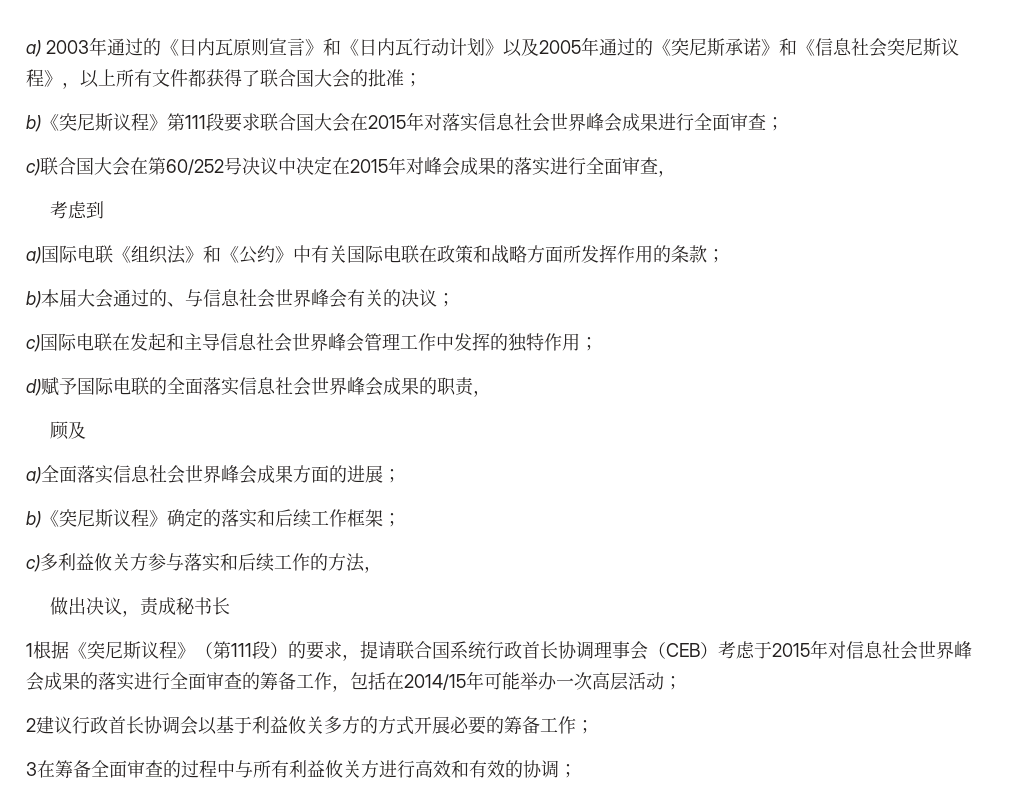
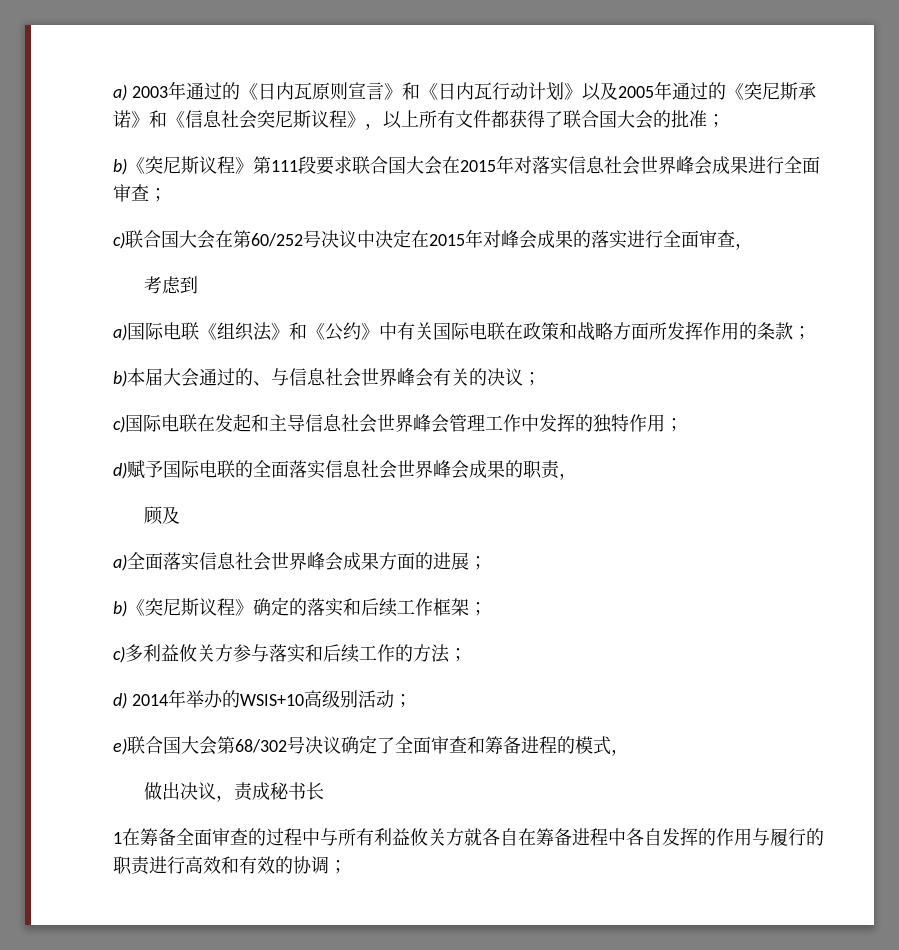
- c)多利益攸关方参与落实和后续工作的方法，
+ c)多利益攸关方参与落实和后续工作的方法；
+ d) 2014年举办的WSIS+10高级别活动；
+ e)联合国大会第68/302号决议确定了全面审查和筹备进程的模式，
- 1根据《突尼斯议程》（第111段）的要求，提请联合国系统行政首长协调理事会（CEB）考虑于2015年对信息社会世界峰会成果的落实进行全面审查的筹备工作，包括在2014/15年可能举办一次高层活动；
- 2建议行政首长协调会以基于利益攸关多方的方式开展必要的筹备工作；
- 3在筹备全面审查的过程中与所有利益攸关方进行高效和有效的协调；
+ 1在筹备全面审查的过程中与所有利益攸关方就各自在筹备进程中各自发挥的作用与履行的职责进行高效和有效的协调；

